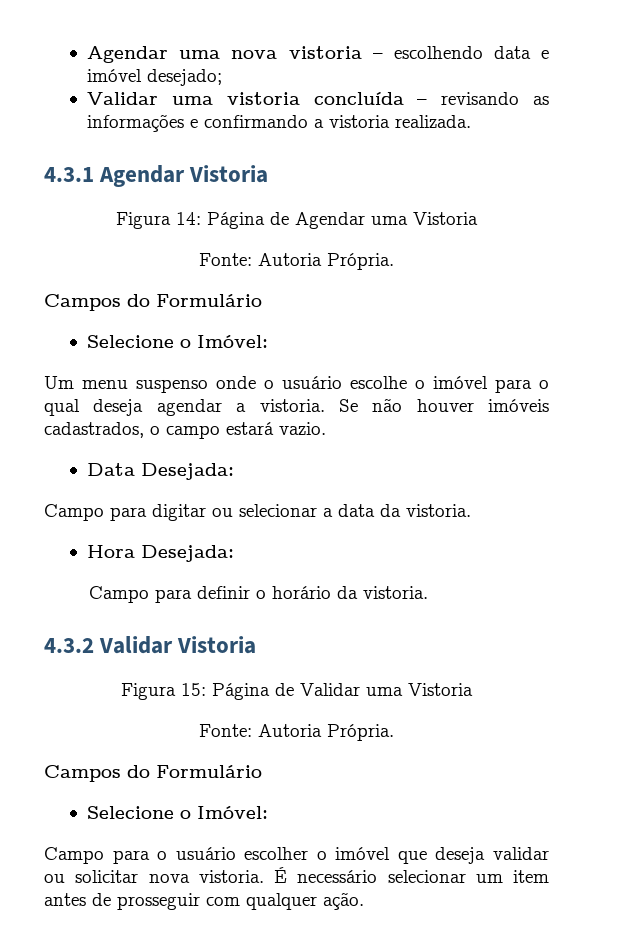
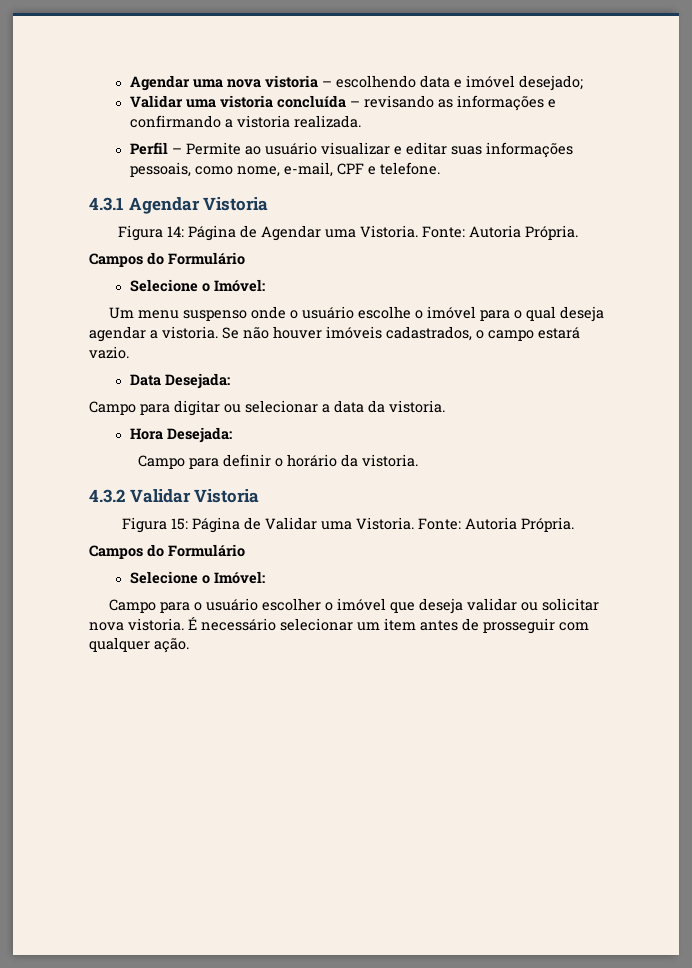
+ Perfil – Permite ao usuário visualizar e editar suas informações pessoais, como nome, e-mail, CPF e telefone.
- Figura 14: Página de Agendar uma Vistoria
- Fonte: Autoria Própria.
+ Figura 14: Página de Agendar uma Vistoria. Fonte: Autoria Própria.
- Figura 15: Página de Validar uma Vistoria
- Fonte: Autoria Própria.
+ Figura 15: Página de Validar uma Vistoria. Fonte: Autoria Própria.

